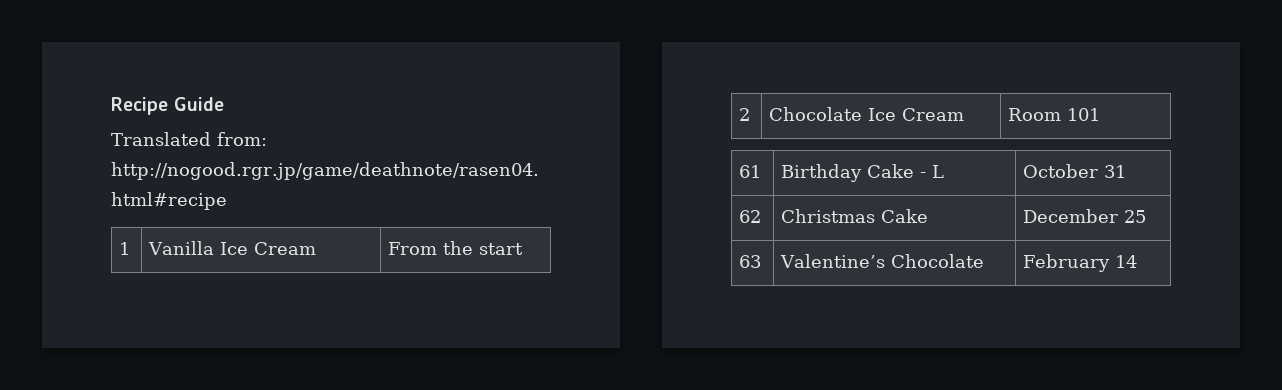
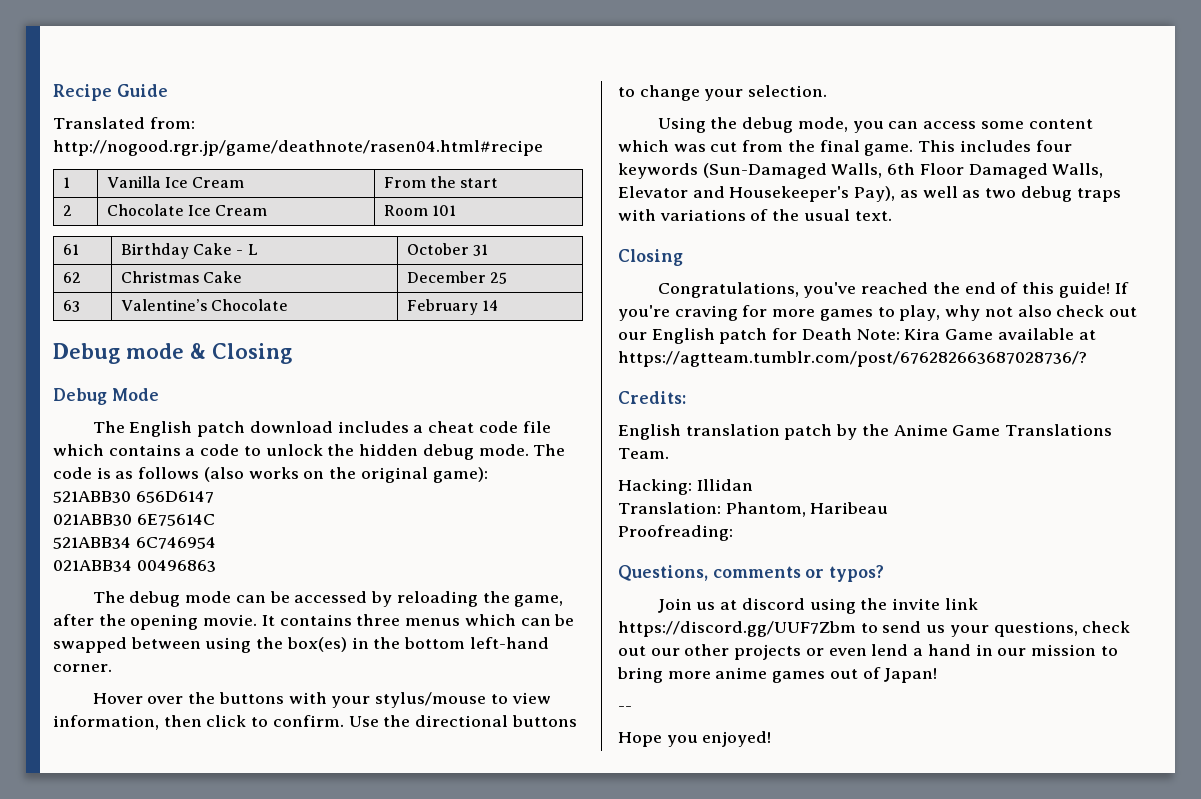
+ Debug mode & Closing
+ Debug Mode
+ The English patch download includes a cheat code file which contains a code to unlock the hidden debug mode. The code is as follows (also works on the original game):
+ 521ABB30 656D6147
+ 021ABB30 6E75614C
+ 521ABB34 6C746954
+ 021ABB34 00496863
+ The debug mode can be accessed by reloading the game, after the opening movie. It contains three menus which can be swapped between using the box(es) in the bottom left-hand corner.
+ Hover over the buttons with your stylus/mouse to view information, then click to confirm. Use the directional buttons to change your selection.
+ Using the debug mode, you can access some content which was cut from the final game. This includes four keywords (Sun-Damaged Walls, 6th Floor Damaged Walls, Elevator and Housekeeper's Pay), as well as two debug traps with variations of the usual text.
+ Closing
+ Congratulations, you've reached the end of this guide! If you're craving for more games to play, why not also check out our English patch for Death Note: Kira Game available at https://agtteam.tumblr.com/post/676282663687028736/?
+ Credits:
+ English translation patch by the Anime Game Translations Team.
+ Hacking: Illidan
+ Translation: Phantom, Haribeau
+ Proofreading:
+ Questions, comments or typos?
+ Join us at discord using the invite link https://discord.gg/UUF7Zbm to send us your questions, check out our other projects or even lend a hand in our mission to bring more anime games out of Japan!
+ --
+ Hope you enjoyed!

